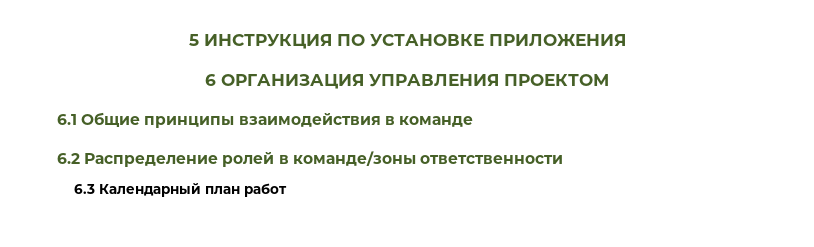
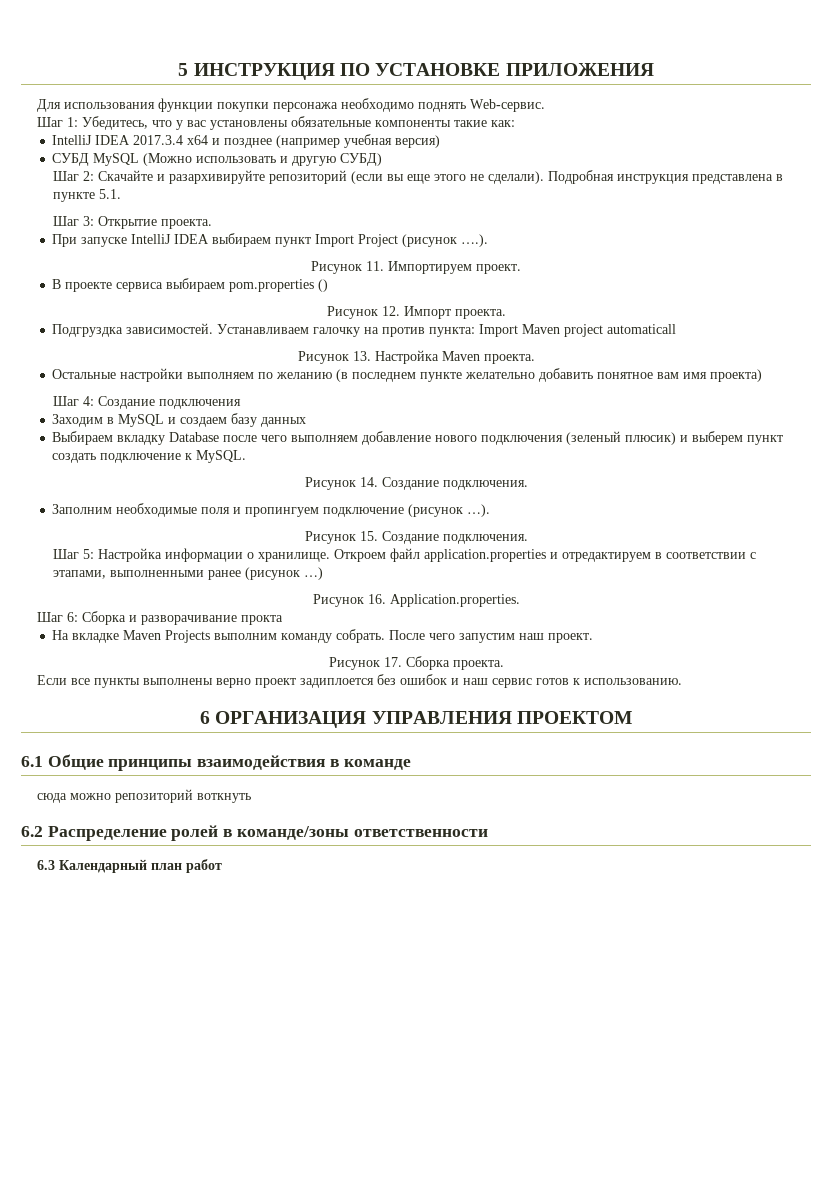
+ Для использования функции покупки персонажа необходимо поднять Web-сервис.
+ Шаг 1: Убедитесь, что у вас установлены обязательные компоненты такие как:
+ IntelliJ IDEA 2017.3.4 x64 и позднее (например учебная версия)
+ СУБД MySQL (Можно использовать и другую СУБД)
+ Шаг 2: Скачайте и разархивируйте репозиторий (если вы еще этого не сделали). Подробная инструкция представлена в пункте 5.1.
+ Шаг 3: Открытие проекта.
+ При запуске IntelliJ IDEA выбираем пункт Import Project (рисунок ….).
+ Рисунок 11. Импортируем проект.
+ В проекте сервиса выбираем pom.properties ()
+ Рисунок 12. Импорт проекта.
+ Подгруздка зависимостей. Устанавливаем галочку на против пункта: Import Maven project automaticall
+ Рисунок 13. Настройка Maven проекта.
+ Остальные настройки выполняем по желанию (в последнем пункте желательно добавить понятное вам имя проекта)
+ Шаг 4: Создание подключения
+ Заходим в MySQL и создаем базу данных
+ Выбираем вкладку Database после чего выполняем добавление нового подключения (зеленый плюсик) и выберем пункт создать подключение к MySQL.
+ Рисунок 14. Создание подключения.
+ Заполним необходимые поля и пропингуем подключение (рисунок …).
+ Рисунок 15. Создание подключения.
+ Шаг 5: Настройка информации о хранилище. Откроем файл application.properties и отредактируем в соответствии с этапами, выполненными ранее (рисунок …)
+ Рисунок 16. Application.properties.
+ Шаг 6: Сборка и разворачивание прокта
+ На вкладке Maven Projects выполним команду собрать. После чего запустим наш проект.
+ Рисунок 17. Сборка проекта.
+ Если все пункты выполнены верно проект задиплоется без ошибок и наш сервис готов к использованию.
+ сюда можно репозиторий воткнуть

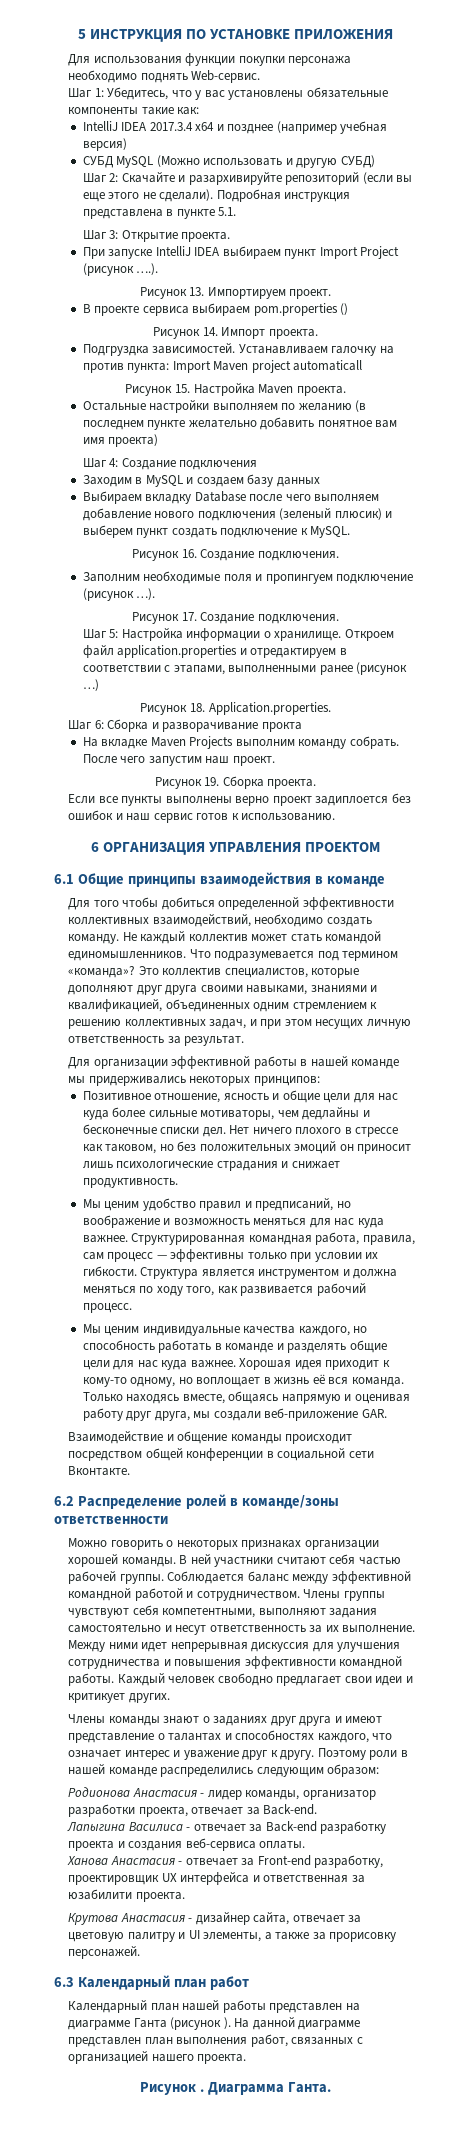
- Рисунок 11. Импортируем проект.
+ Рисунок 13. Импортируем проект.
- Рисунок 12. Импорт проекта.
+ Рисунок 14. Импорт проекта.
- Рисунок 13. Настройка Maven проекта.
+ Рисунок 15. Настройка Maven проекта.
- Рисунок 14. Создание подключения.
+ Рисунок 16. Создание подключения.
- Рисунок 15. Создание подключения.
+ Рисунок 17. Создание подключения.
- Рисунок 16. Application.properties.
+ Рисунок 18. Application.properties.
- Рисунок 17. Сборка проекта.
+ Рисунок 19. Сборка проекта.
- сюда можно репозиторий воткнуть
+ Для того чтобы добиться определенной эффективности коллективных взаимодействий, необходимо создать команду. Не каждый коллектив может стать командой единомышленников. Что подразумевается под термином «команда»? Это коллектив специалистов, которые дополняют друг друга своими навыками, знаниями и квалификацией, объединенных одним стремлением к решению коллективных задач, и при этом несущих личную ответственность за результат.
+ Для организации эффективной работы в нашей команде мы придерживались некоторых принципов:
+ Позитивное отношение, ясность и общие цели для нас куда более сильные мотиваторы, чем дедлайны и бесконечные списки дел. Нет ничего плохого в стрессе как таковом, но без положительных эмоций он приносит лишь психологические страдания и снижает продуктивность.
+ Мы ценим удобство правил и предписаний, но воображение и возможность меняться для нас куда важнее. Структурированная командная работа, правила, сам процесс — эффективны только при условии их гибкости. Структура является инструментом и должна меняться по ходу того, как развивается рабочий процесс.
+ Мы ценим индивидуальные качества каждого, но способность работать в команде и разделять общие цели для нас куда важнее. Хорошая идея приходит к кому-то одному, но воплощает в жизнь её вся команда. Только находясь вместе, общаясь напрямую и оценивая работу друг друга, мы создали веб-приложение GAR.
+ Взаимодействие и общение команды происходит посредством общей конференции в социальной сети Вконтакте.
+ Можно говорить о некоторых признаках организации хорошей команды. В ней участники считают себя частью рабочей группы. Соблюдается баланс между эффективной командной работой и сотрудничеством. Члены группы чувствуют себя компетентными, выполняют задания самостоятельно и несут ответственность за их выполнение. Между ними идет непрерывная дискуссия для улучшения сотрудничества и повышения эффективности командной работы. Каждый человек свободно предлагает свои идеи и критикует других.
+ Члены команды знают о заданиях друг друга и имеют представление о талантах и способностях каждого, что означает интерес и уважение друг к другу. Поэтому роли в нашей команде распределились следующим образом:
+ Родионова Анастасия - лидер команды, организатор разработки проекта, отвечает за Back-end.
+ Лапыгина Василиса - отвечает за Back-end разработку проекта и создания веб-сервиса оплаты.
+ Ханова Анастасия - отвечает за Front-end разработку, проектировщик UX интерфейса и ответственная за юзабилити проекта.
+ Крутова Анастасия - дизайнер сайта, отвечает за цветовую палитру и UI элементы, а также за прорисовку персонажей.
  6.3 Календарный план работ
+ Календарный план нашей работы представлен на диаграмме Ганта (рисунок ). На данной диаграмме представлен план выполнения работ, связанных с организацией нашего проекта.
+ Рисунок . Диаграмма Ганта.

